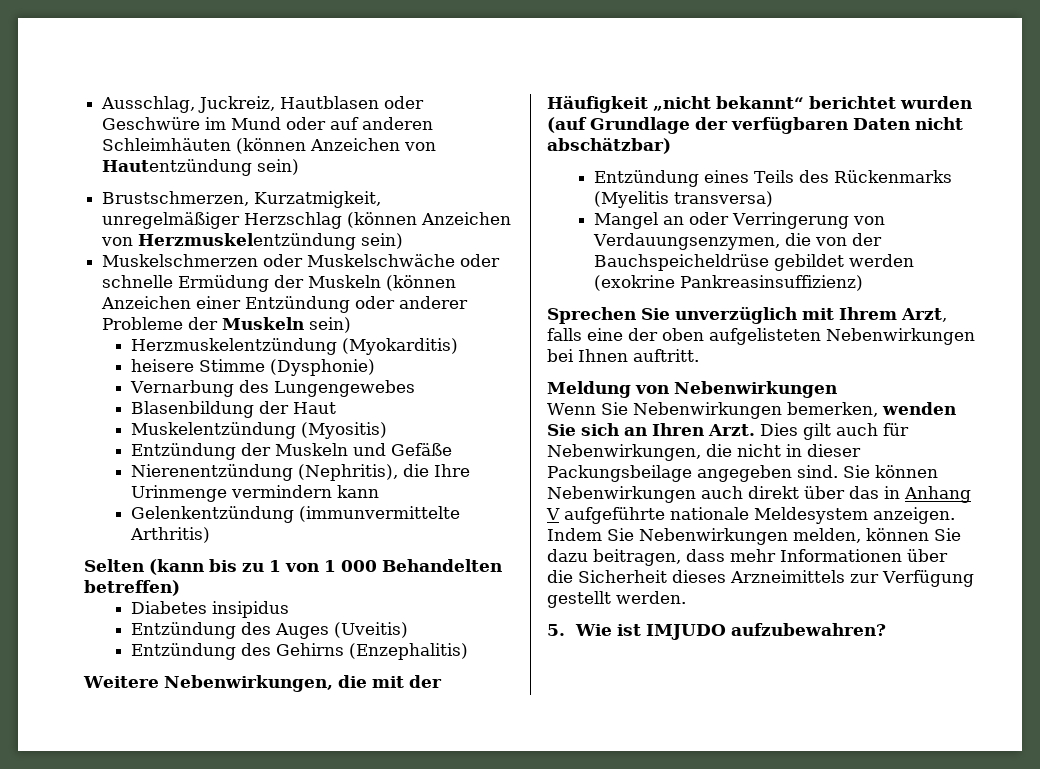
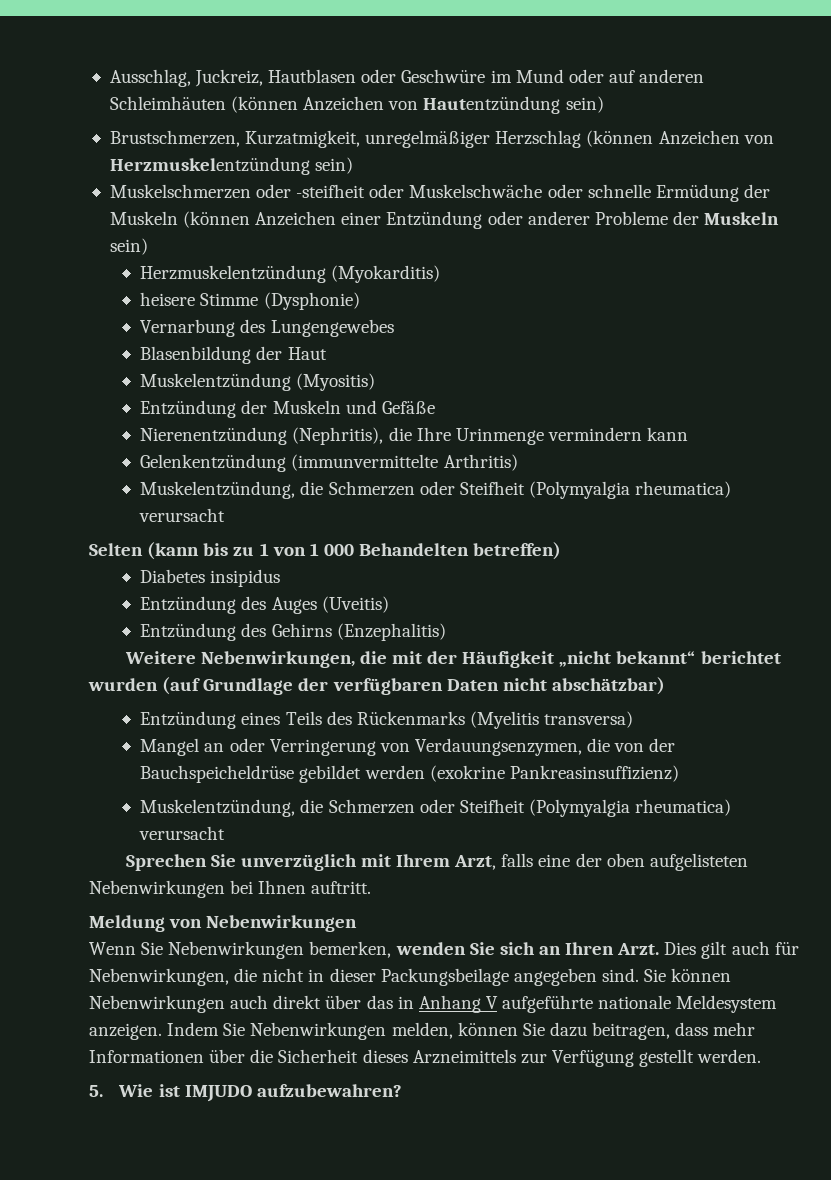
- Muskelschmerzen oder Muskelschwäche oder schnelle Ermüdung der Muskeln (können Anzeichen einer Entzündung oder anderer Probleme der Muskeln sein)
+ Muskelschmerzen oder -steifheit oder Muskelschwäche oder schnelle Ermüdung der Muskeln (können Anzeichen einer Entzündung oder anderer Probleme der Muskeln sein)
  Gelenkentzündung (immunvermittelte Arthritis)
+ Muskelentzündung, die Schmerzen oder Steifheit (Polymyalgia rheumatica) verursacht
  Mangel an oder Verringerung von Verdauungsenzymen, die von der Bauchspeicheldrüse gebildet werden (exokrine Pankreasinsuffizienz)
+ Muskelentzündung, die Schmerzen oder Steifheit (Polymyalgia rheumatica) verursacht

